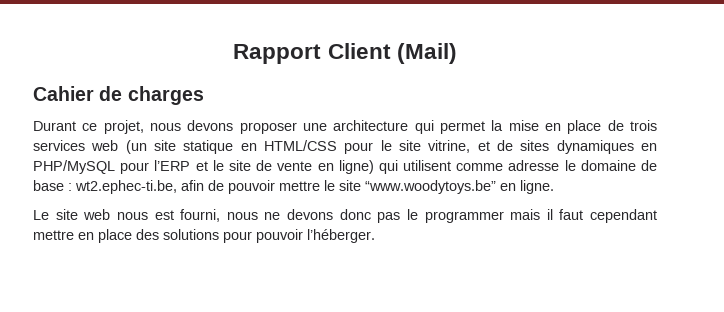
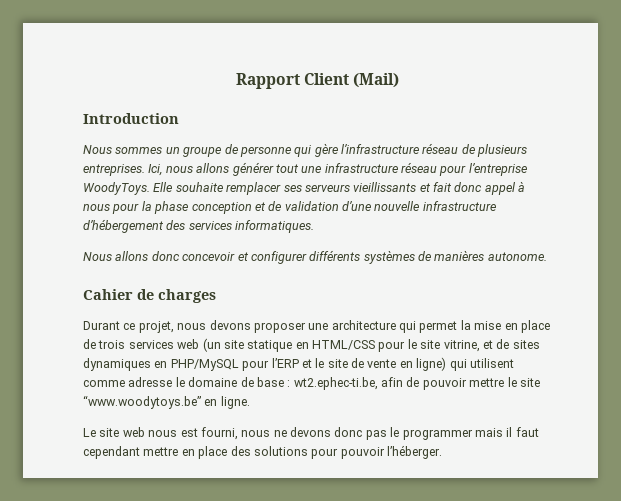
+ Introduction
+ Nous sommes un groupe de personne qui gère l’infrastructure réseau de plusieurs entreprises. Ici, nous allons générer tout une infrastructure réseau pour l’entreprise WoodyToys. Elle souhaite remplacer ses serveurs vieillissants et fait donc appel à nous pour la phase conception et de validation d’une nouvelle infrastructure d’hébergement des services informatiques.
+ Nous allons donc concevoir et configurer différents systèmes de manières autonome.

